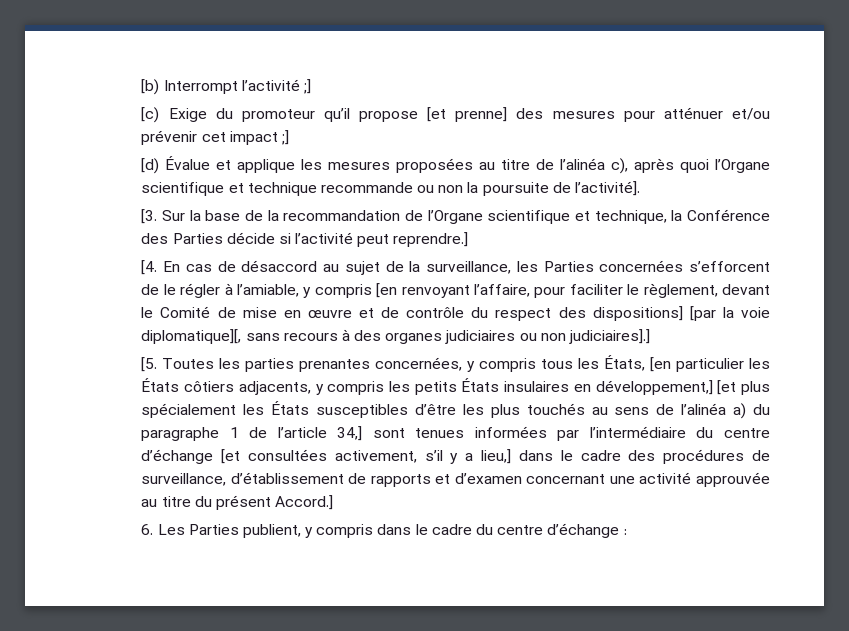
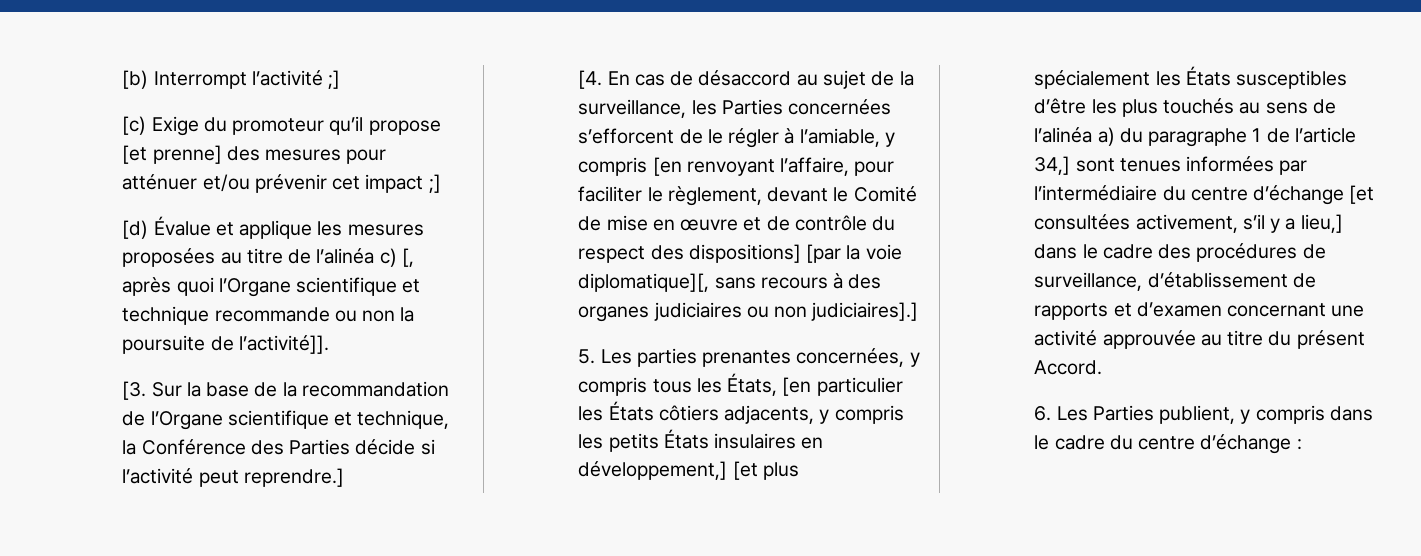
- [d) Évalue et applique les mesures proposées au titre de l’alinéa c), après quoi l’Organe scientifique et technique recommande ou non la poursuite de l’activité].
+ [d) Évalue et applique les mesures proposées au titre de l’alinéa c) [, après quoi l’Organe scientifique et technique recommande ou non la poursuite de l’activité]].
- [5. Toutes les parties prenantes concernées, y compris tous les États, [en particulier les États côtiers adjacents, y compris les petits États insulaires en développement,] [et plus spécialement les États susceptibles d’être les plus touchés au sens de l’alinéa a) du paragraphe 1 de l’article 34,] sont tenues informées par l’intermédiaire du centre d’échange [et consultées activement, s’il y a lieu,] dans le cadre des procédures de surveillance, d’établissement de rapports et d’examen concernant une activité approuvée au titre du présent Accord.]
+ 5. Les parties prenantes concernées, y compris tous les États, [en particulier les États côtiers adjacents, y compris les petits États insulaires en développement,] [et plus spécialement les États susceptibles d’être les plus touchés au sens de l’alinéa a) du paragraphe 1 de l’article 34,] sont tenues informées par l’intermédiaire du centre d’échange [et consultées activement, s’il y a lieu,] dans le cadre des procédures de surveillance, d’établissement de rapports et d’examen concernant une activité approuvée au titre du présent Accord.

